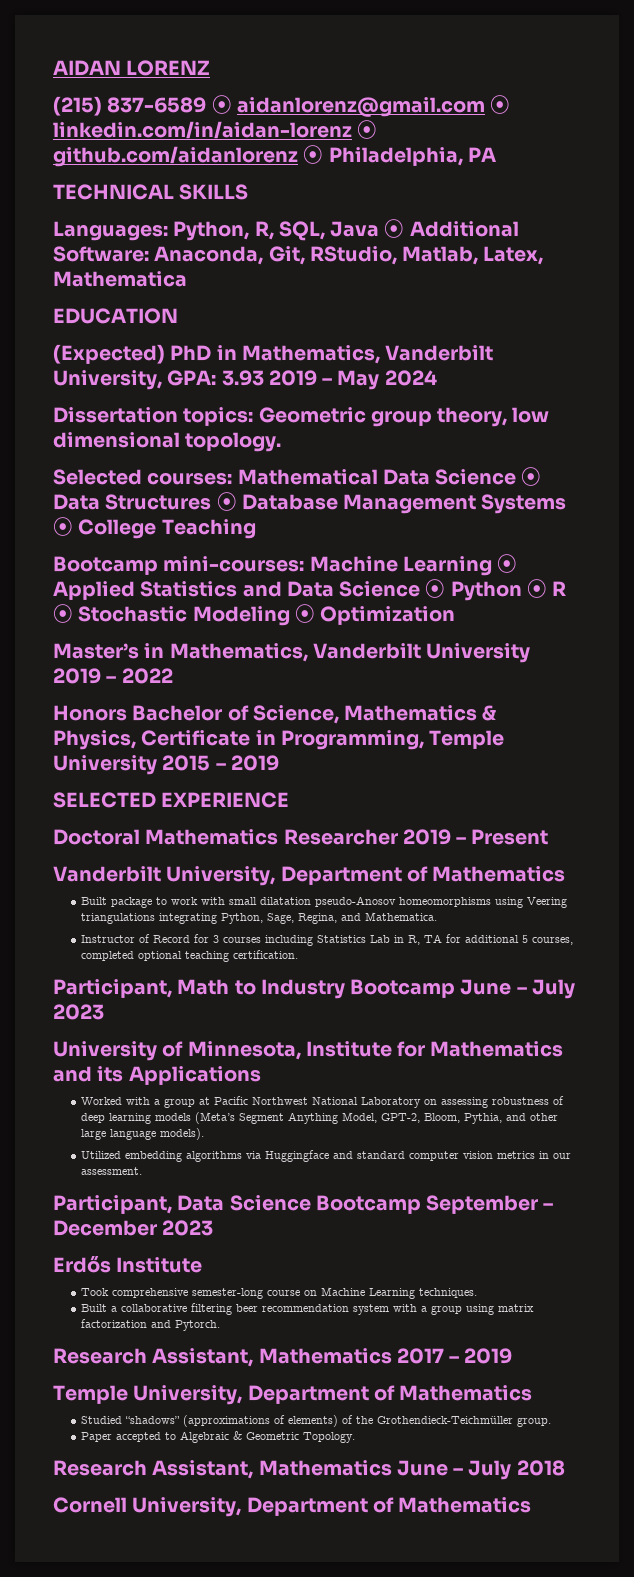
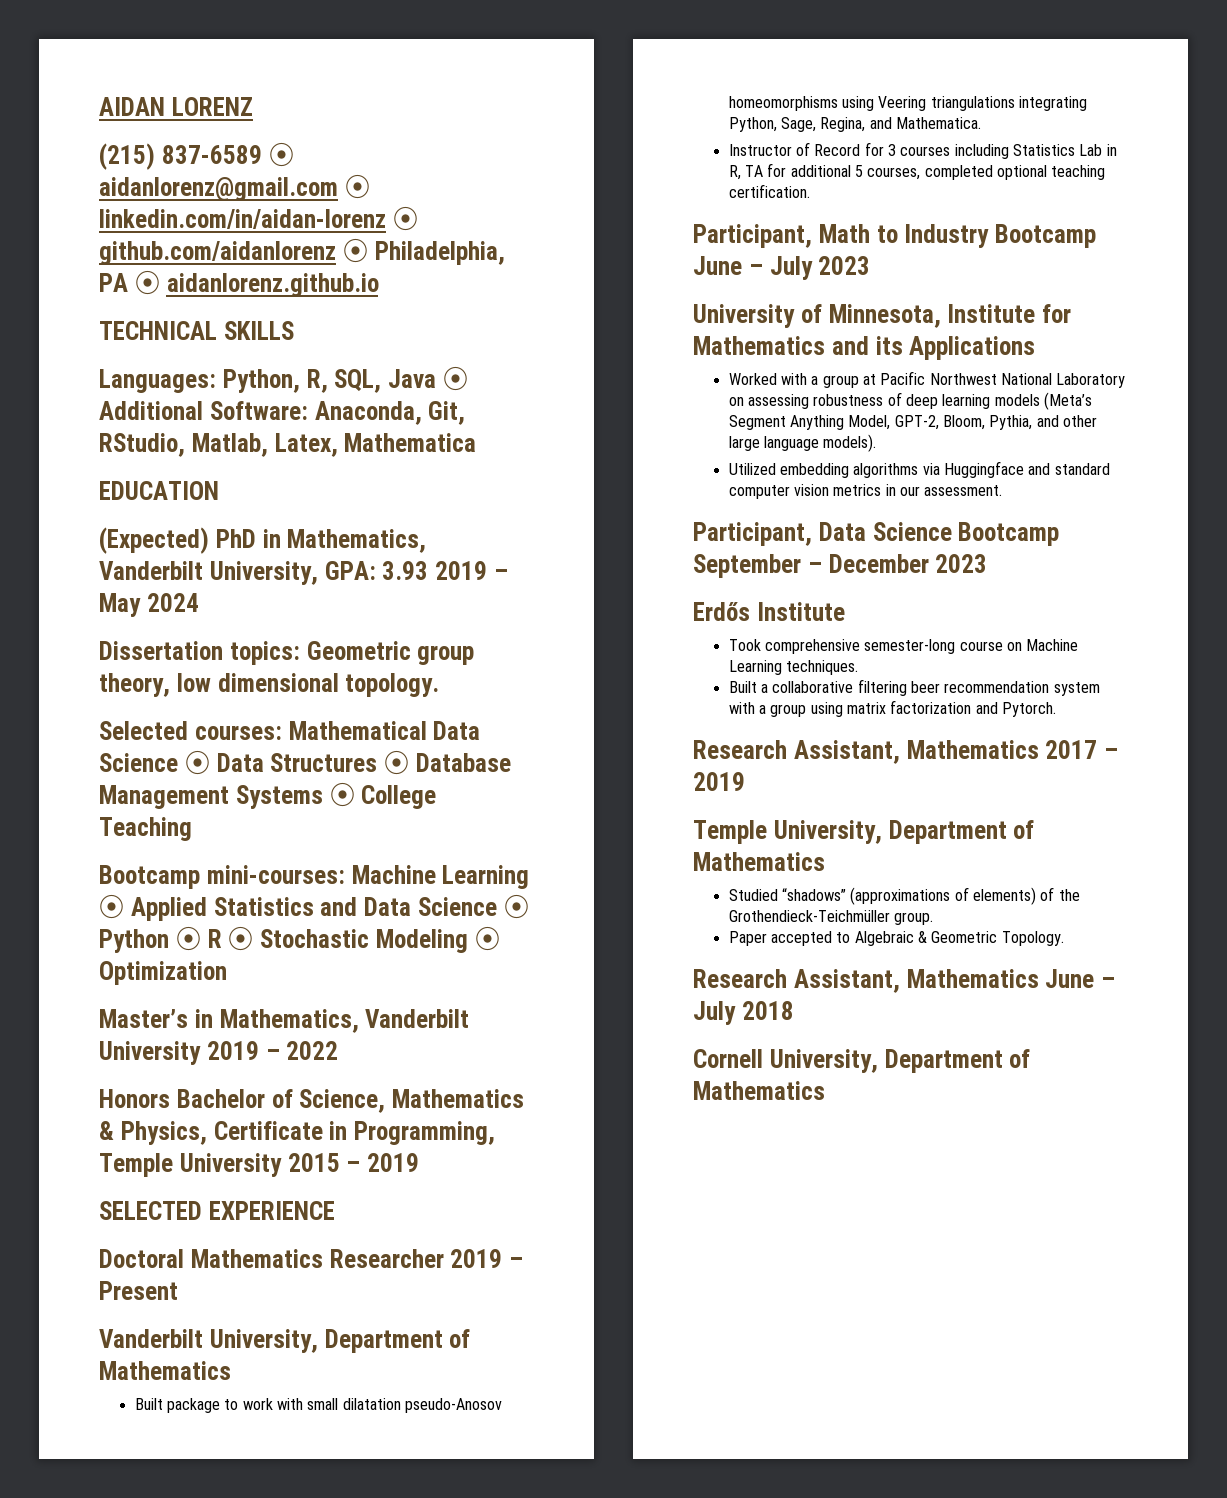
- (215) 837-6589 ⦿ aidanlorenz@gmail.com ⦿ linkedin.com/in/aidan-lorenz ⦿ github.com/aidanlorenz ⦿ Philadelphia, PA
+ (215) 837-6589 ⦿ aidanlorenz@gmail.com ⦿ linkedin.com/in/aidan-lorenz ⦿ github.com/aidanlorenz ⦿ Philadelphia, PA ⦿ aidanlorenz.github.io

